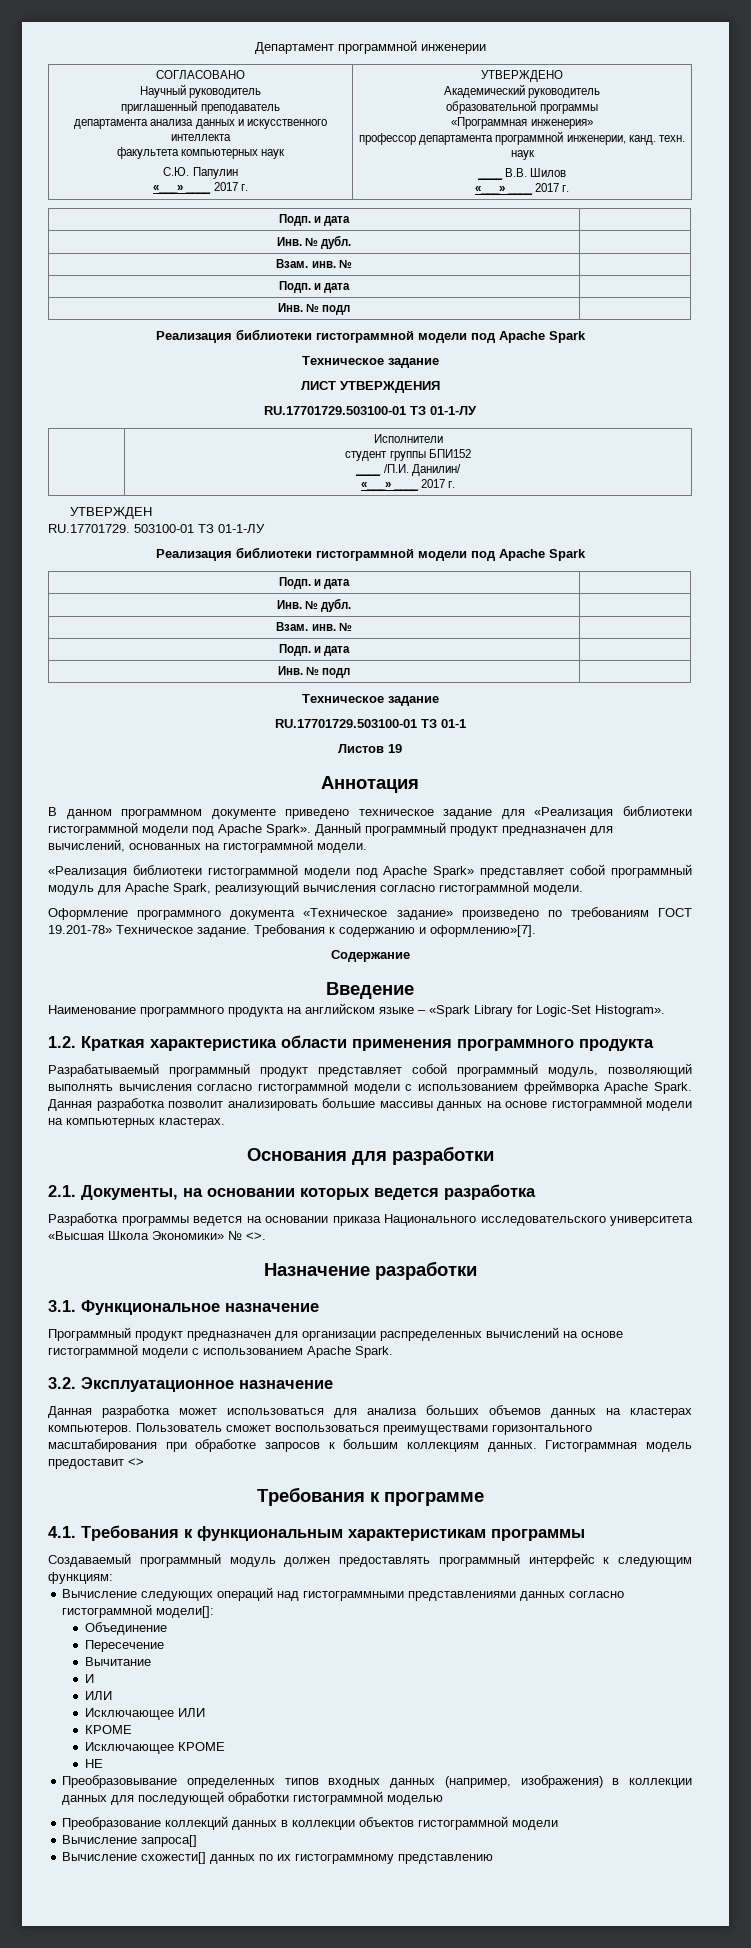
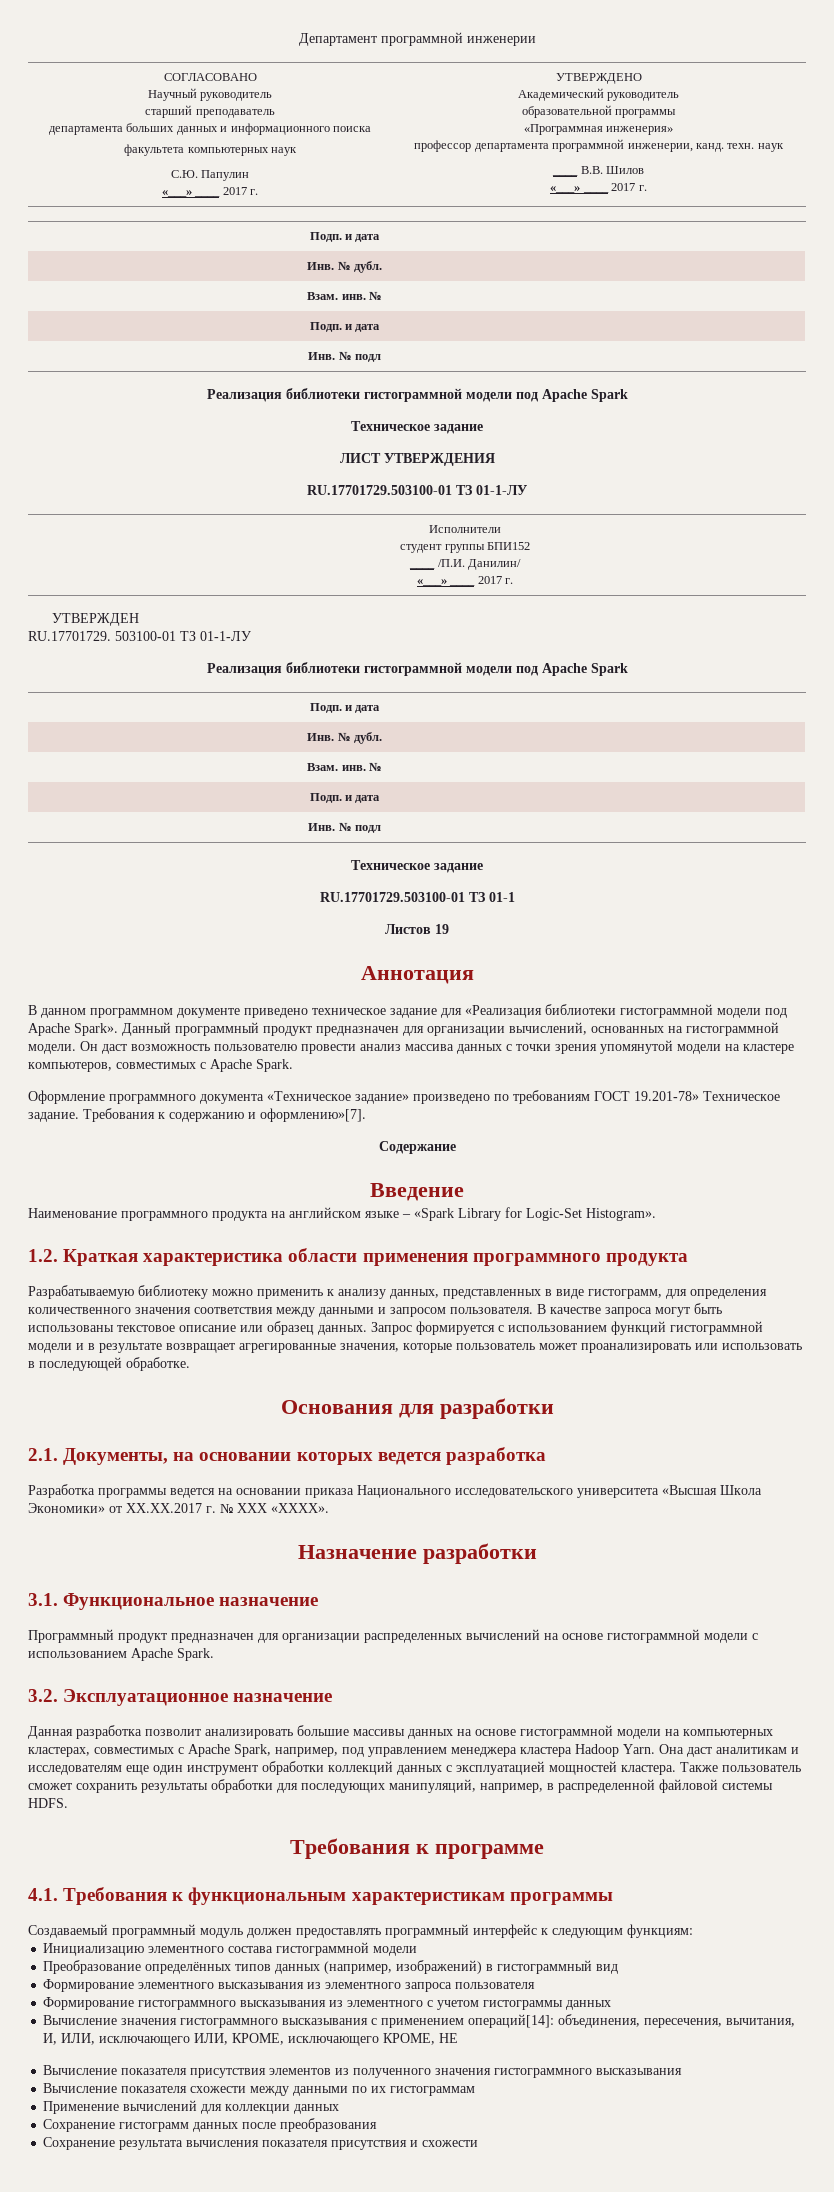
- приглашенный преподаватель
+ старший преподаватель
- департамента анализа данных и искусственного интеллекта
+ департамента больших данных и информационного поиска
- Данный программный продукт предназначен для вычислений, основанных на гистограммной модели.
- «Реализация библиотеки гистограммной модели под Apache Spark» представляет собой программный модуль для Apache Spark, реализующий вычисления согласно гистограммной модели.
+ Данный программный продукт предназначен для организации вычислений, основанных на гистограммной модели. Он даст возможность пользователю провести анализ массива данных с точки зрения упомянутой модели на кластере компьютеров, совместимых с Apache Spark.
- Разрабатываемый программный продукт представляет собой программный модуль, позволяющий выполнять вычисления согласно гистограммной модели с использованием фреймворка Apache Spark. Данная разработка позволит анализировать большие массивы данных на основе гистограммной модели на компьютерных кластерах.
+ Разрабатываемую библиотеку можно применить к анализу данных, представленных в виде гистограмм, для определения количественного значения соответствия между данными и запросом пользователя. В качестве запроса могут быть использованы текстовое описание или образец данных. Запрос формируется с использованием функций гистограммной модели и в результате возвращает агрегированные значения, которые пользователь может проанализировать или использовать в последующей обработке.
- Разработка программы ведется на основании приказа Национального исследовательского университета «Высшая Школа Экономики» № <>.
+ Разработка программы ведется на основании приказа Национального исследовательского университета «Высшая Школа Экономики» от ХХ.ХХ.2017 г. № ХХХ «ХХХХ».
- Данная разработка может использоваться для анализа больших объемов данных на кластерах компьютеров. Пользователь сможет воспользоваться преимуществами горизонтального масштабирования при обработке запросов к большим коллекциям данных. Гистограммная модель предоставит <>
+ Данная разработка позволит анализировать большие массивы данных на основе гистограммной модели на компьютерных кластерах, совместимых с Apache Spark, например, под управлением менеджера кластера Hadoop Yarn. Она даст аналитикам и исследователям еще один инструмент обработки коллекций данных с эксплуатацией мощностей кластера. Также пользователь сможет сохранить результаты обработки для последующих манипуляций, например, в распределенной файловой системы HDFS.
- Вычисление следующих операций над гистограммными представлениями данных согласно гистограммной модели[]:
- Объединение
- Пересечение
- Вычитание
- И
- ИЛИ
- Исключающее ИЛИ
- КРОМЕ
- Исключающее КРОМЕ
- НЕ
- Преобразовывание определенных типов входных данных (например, изображения) в коллекции данных для последующей обработки гистограммной моделью
- Преобразование коллекций данных в коллекции объектов гистограммной модели
- Вычисление запроса[]
- Вычисление схожести[] данных по их гистограммному представлению
+ Инициализацию элементного состава гистограммной модели
+ Преобразование определённых типов данных (например, изображений) в гистограммный вид
+ Формирование элементного высказывания из элементного запроса пользователя
+ Формирование гистограммного высказывания из элементного с учетом гистограммы данных
+ Вычисление значения гистограммного высказывания с применением операций[14]: объединения, пересечения, вычитания, И, ИЛИ, исключающего ИЛИ, КРОМЕ, исключающего КРОМЕ, НЕ
+ Вычисление показателя присутствия элементов из полученного значения гистограммного высказывания
+ Вычисление показателя схожести между данными по их гистограммам
+ Применение вычислений для коллекции данных
+ Сохранение гистограмм данных после преобразования
+ Сохранение результата вычисления показателя присутствия и схожести

